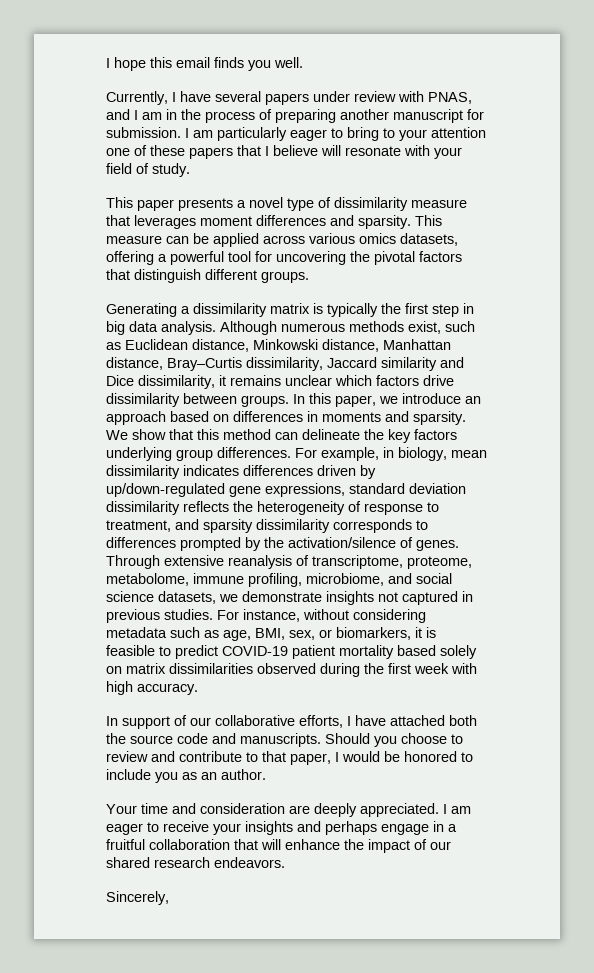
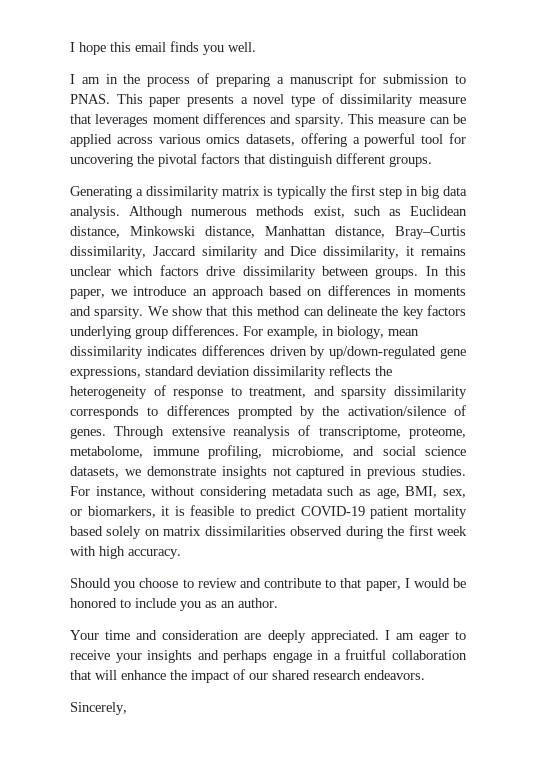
- Currently, I have several papers under review with PNAS, and I am in the process of preparing another manuscript for submission. I am particularly eager to bring to your attention one of these papers that I believe will resonate with your field of study.
- This paper presents a novel type of dissimilarity measure that leverages moment differences and sparsity.
+ I am in the process of preparing a manuscript for submission to PNAS. This paper presents a novel type of dissimilarity measure that leverages moment differences and sparsity.
- In support of our collaborative efforts, I have attached both the source code and manuscripts.

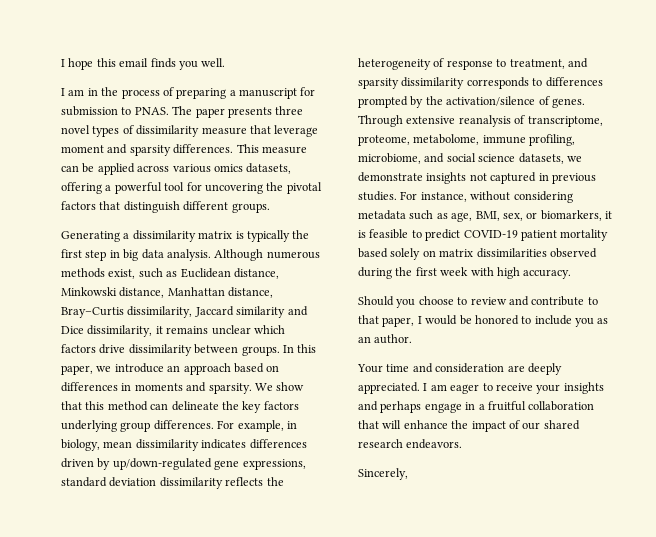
- This paper presents a novel type of dissimilarity measure that leverages moment differences and sparsity.
+ The paper presents three novel types of dissimilarity measure that leverage moment and sparsity differences.

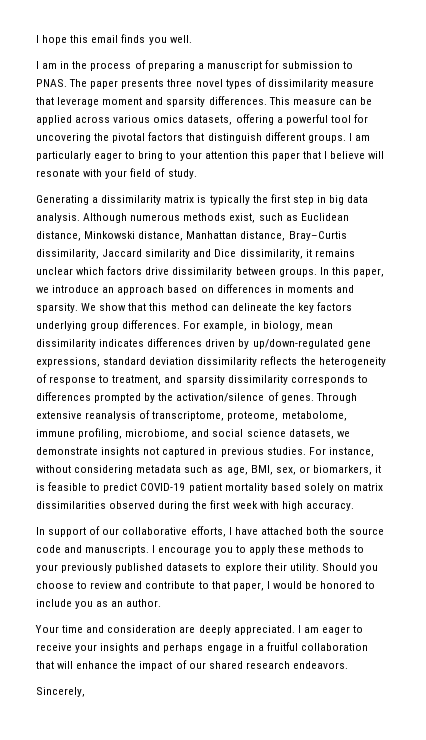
+ I am particularly eager to bring to your attention this paper that I believe will resonate with your field of study.
+ In support of our collaborative efforts, I have attached both the source code and manuscripts. I encourage you to apply these methods to your previously published datasets to explore their utility.

